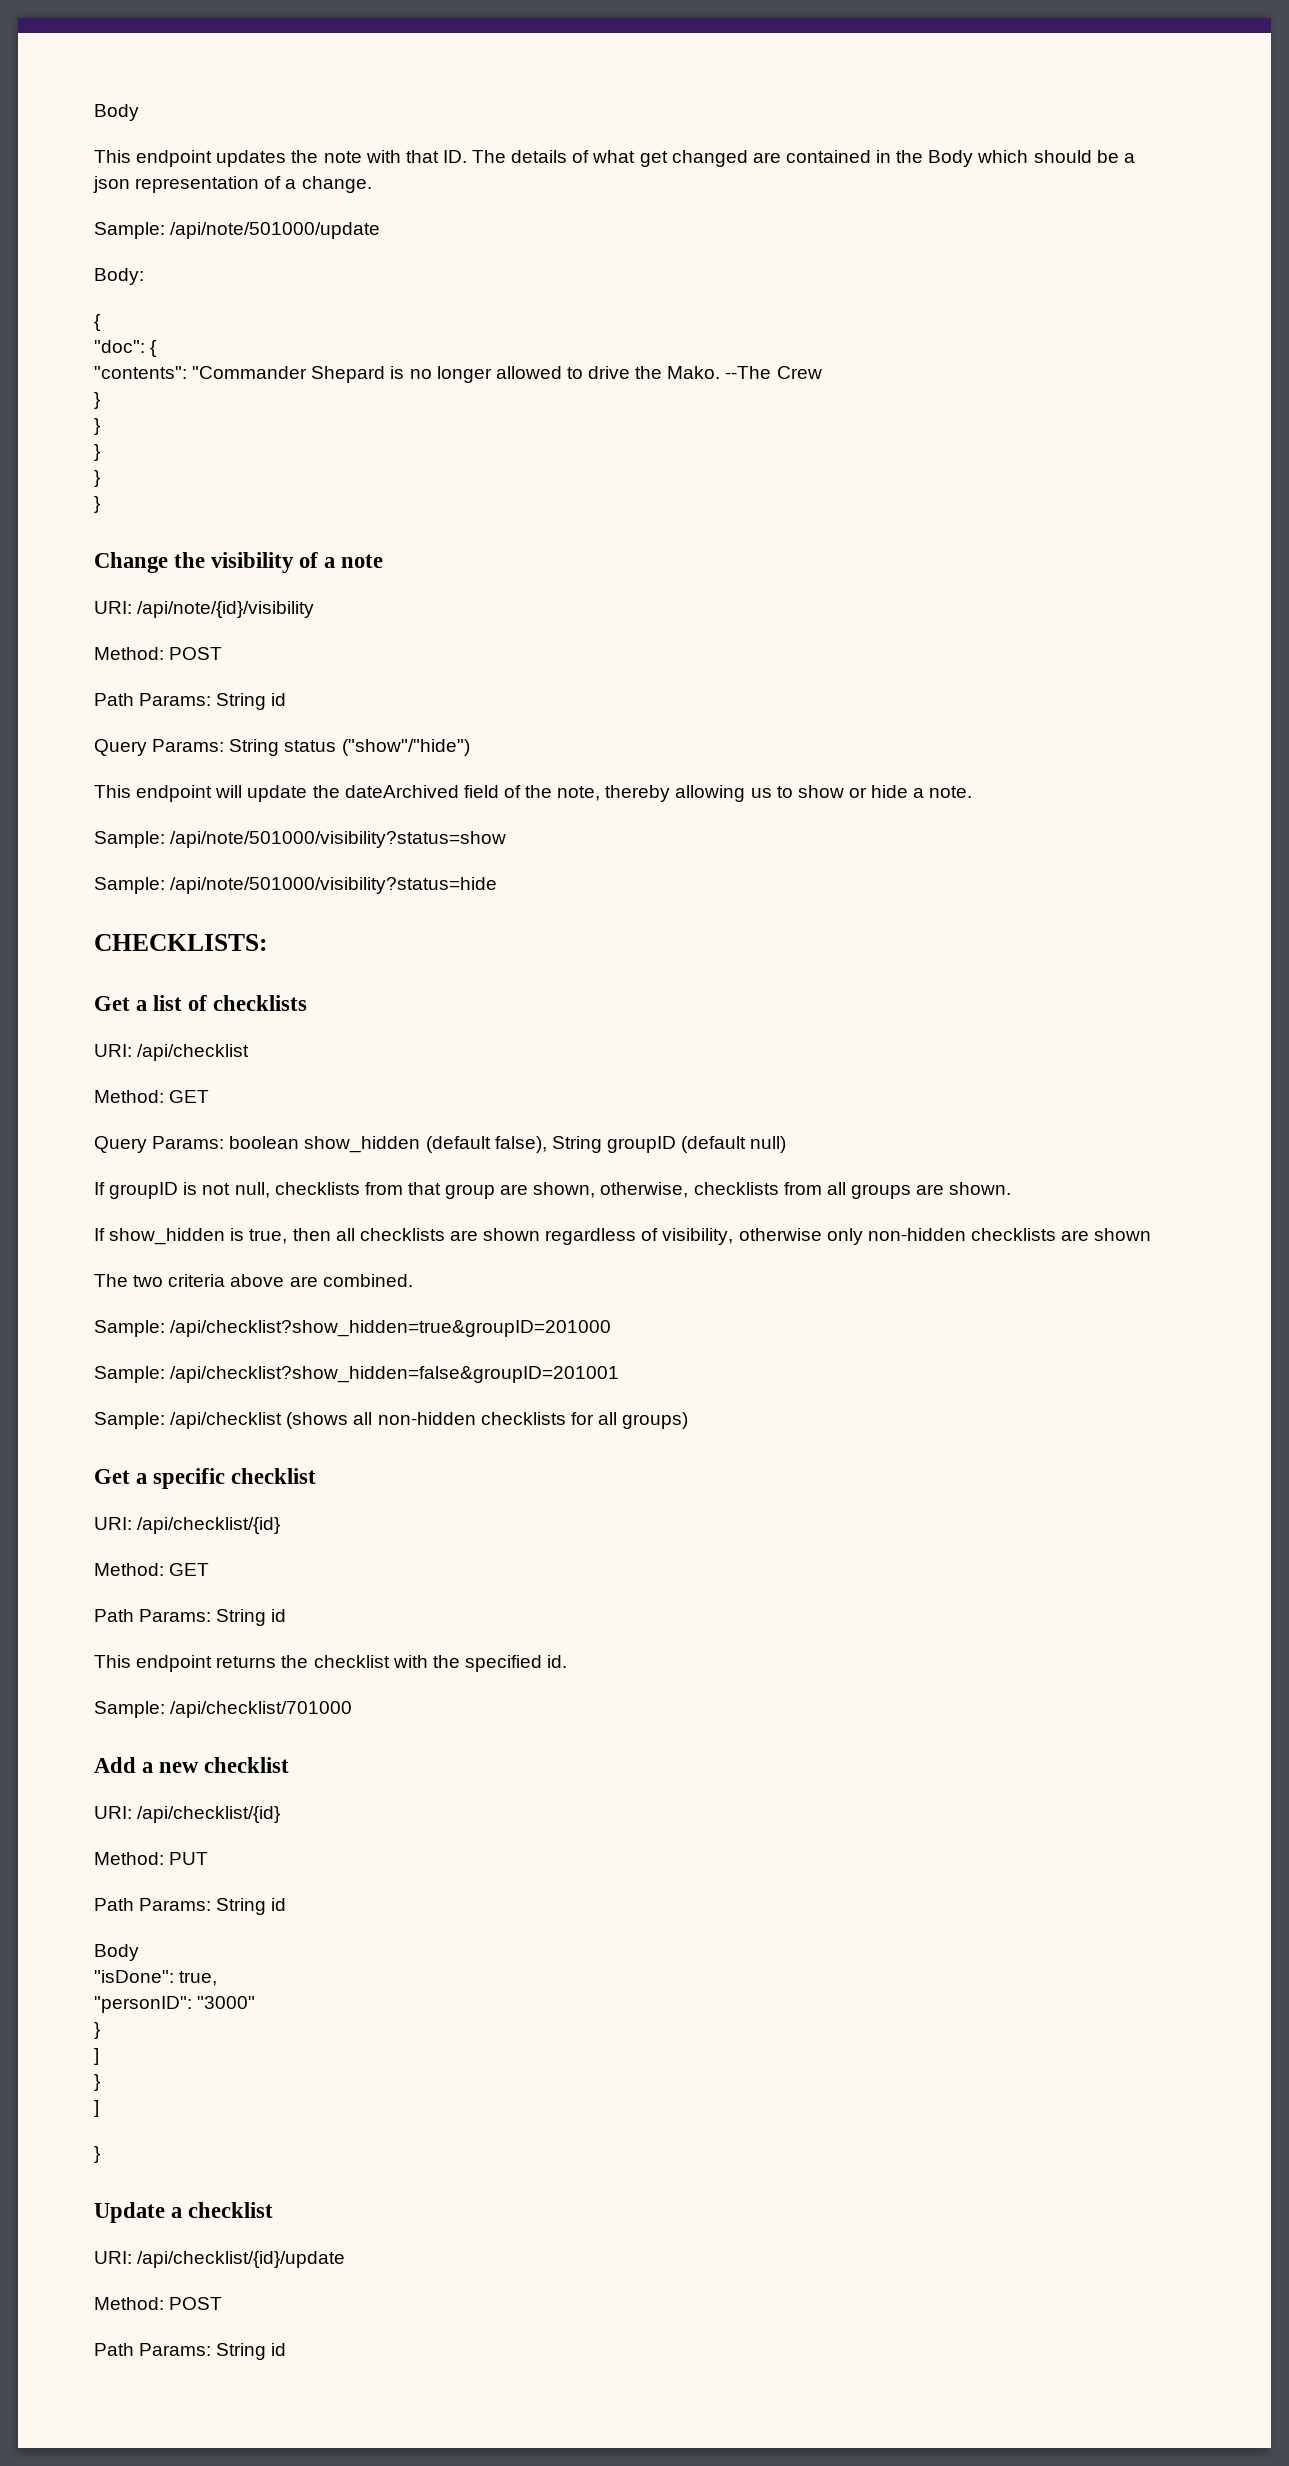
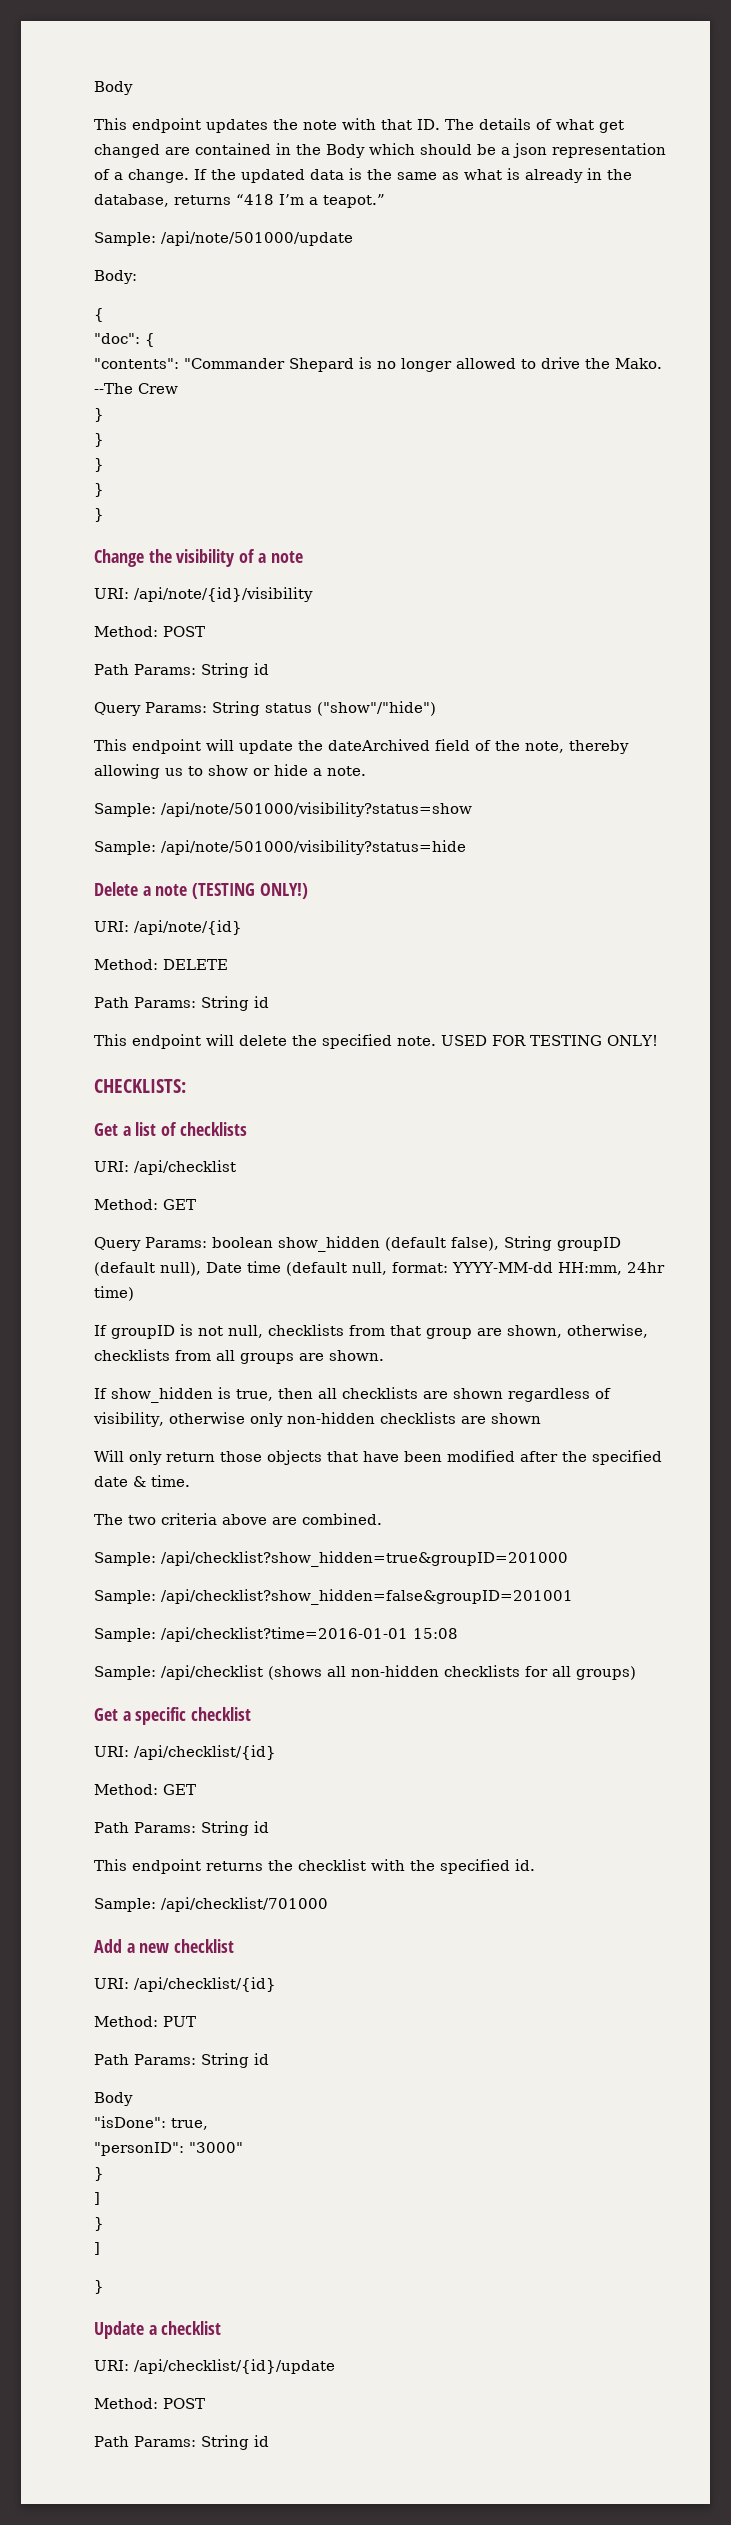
+ If the updated data is the same as what is already in the database, returns “418 I’m a teapot.”
+ Delete a note (TESTING ONLY!)
+ URI: /api/note/{id}
+ Method: DELETE
+ Path Params: String id
+ This endpoint will delete the specified note. USED FOR TESTING ONLY!
- Query Params: boolean show_hidden (default false), String groupID (default null)
+ Query Params: boolean show_hidden (default false), String groupID (default null), Date time (default null, format: YYYY-MM-dd HH:mm, 24hr time)
+ Will only return those objects that have been modified after the specified date & time.
+ Sample: /api/checklist?time=2016-01-01 15:08

